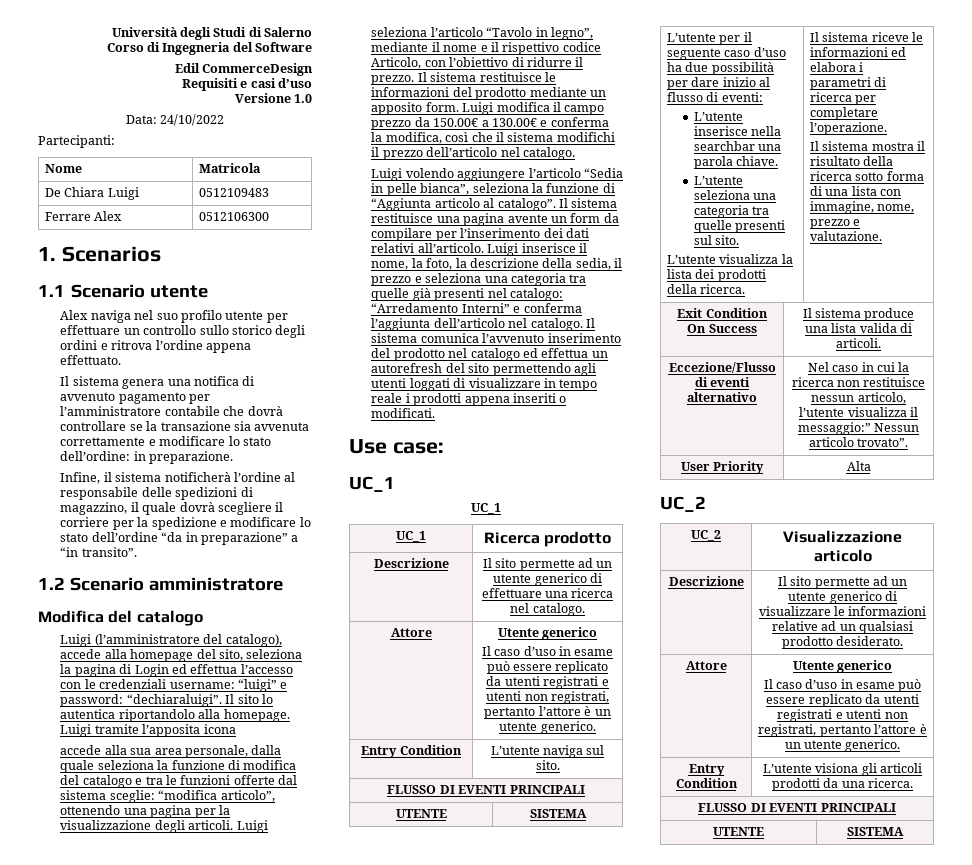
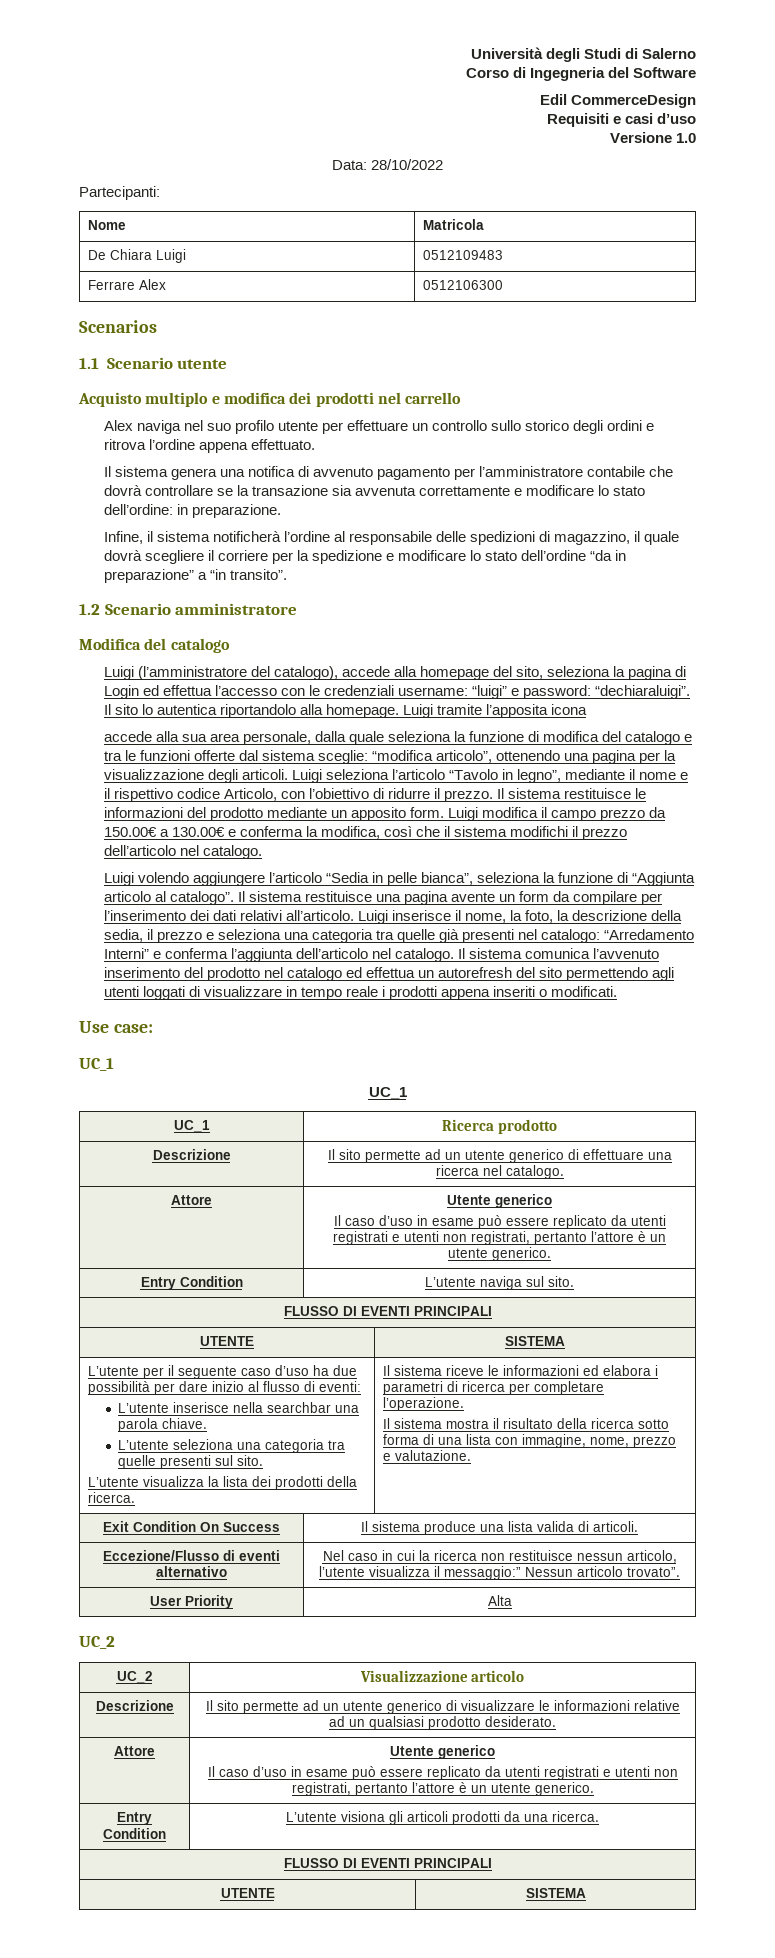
- Data: 24/10/2022
+ Data: 28/10/2022
- 1. Scenarios
+ Scenarios
+ Acquisto multiplo e modifica dei prodotti nel carrello

